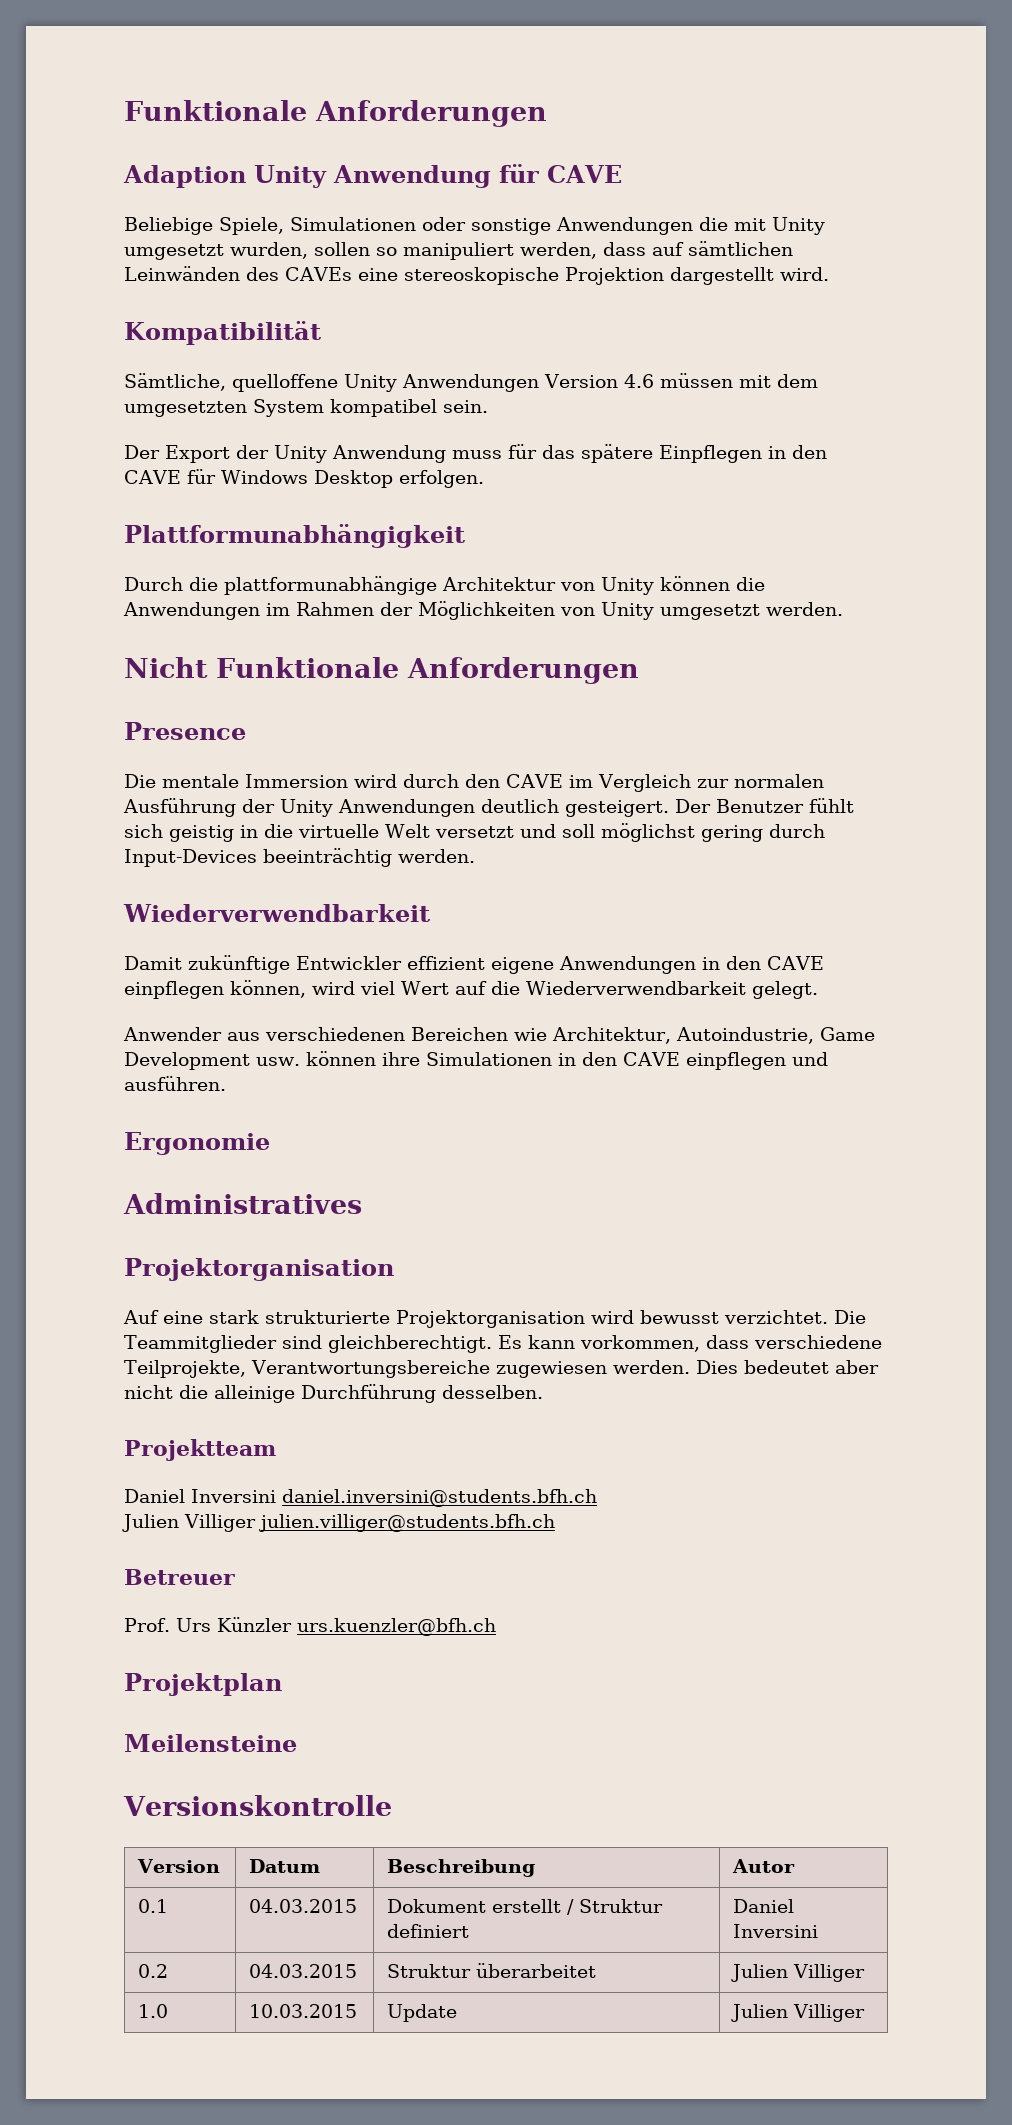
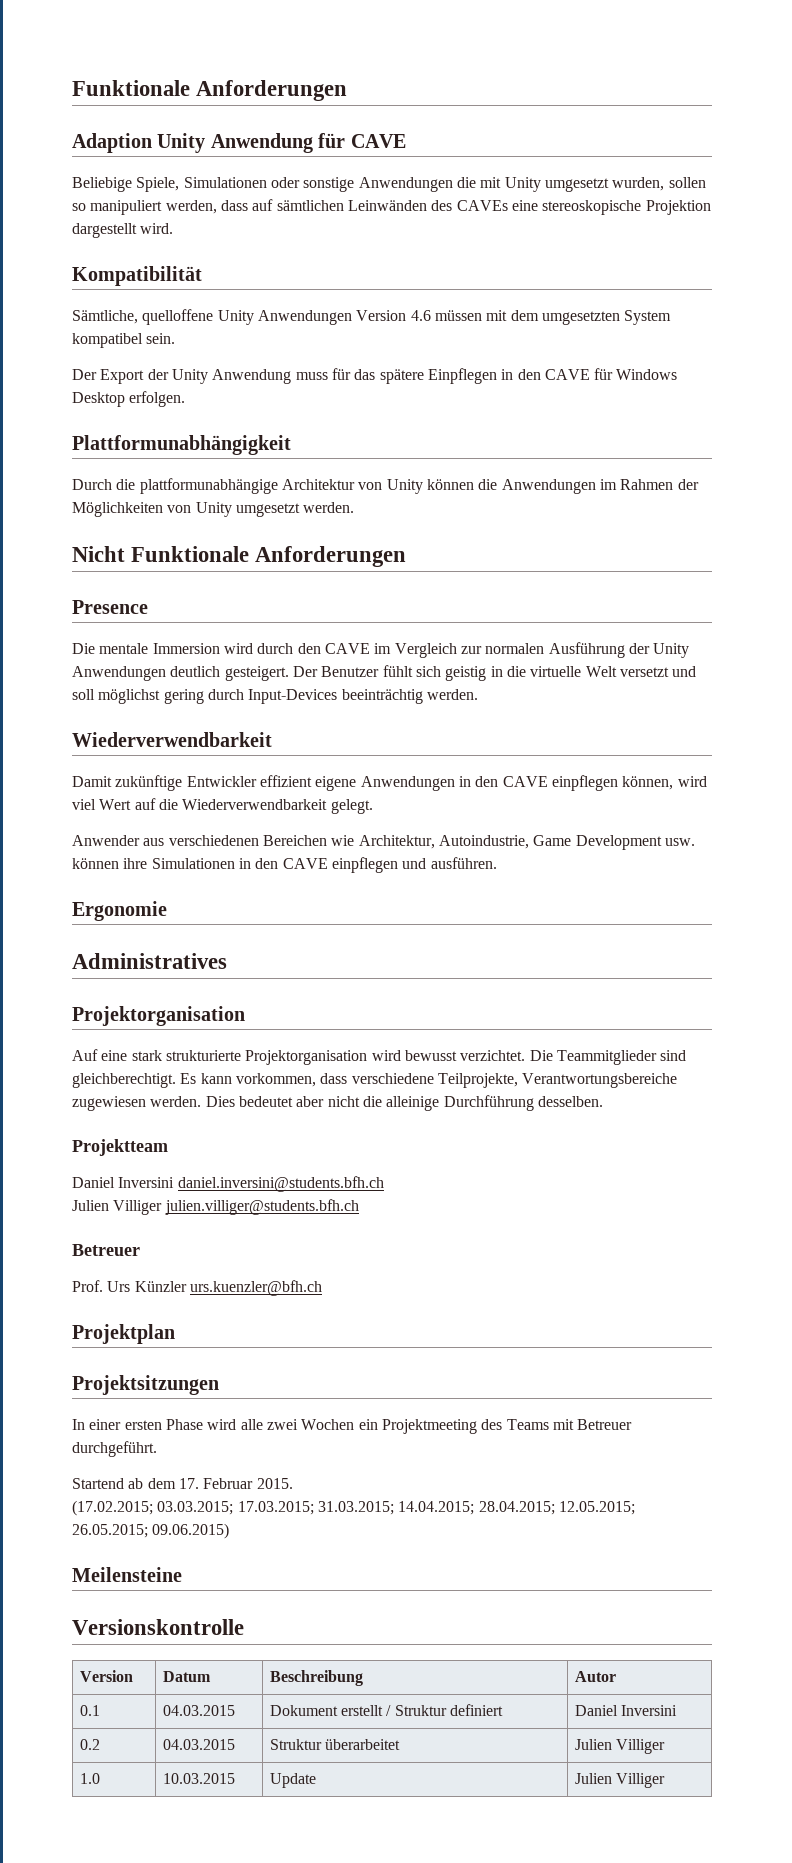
+ Projektsitzungen
+ In einer ersten Phase wird alle zwei Wochen ein Projektmeeting des Teams mit Betreuer durchgeführt.
+ Startend ab dem 17. Februar 2015.
+ (17.02.2015; 03.03.2015; 17.03.2015; 31.03.2015; 14.04.2015; 28.04.2015; 12.05.2015; 26.05.2015; 09.06.2015)

